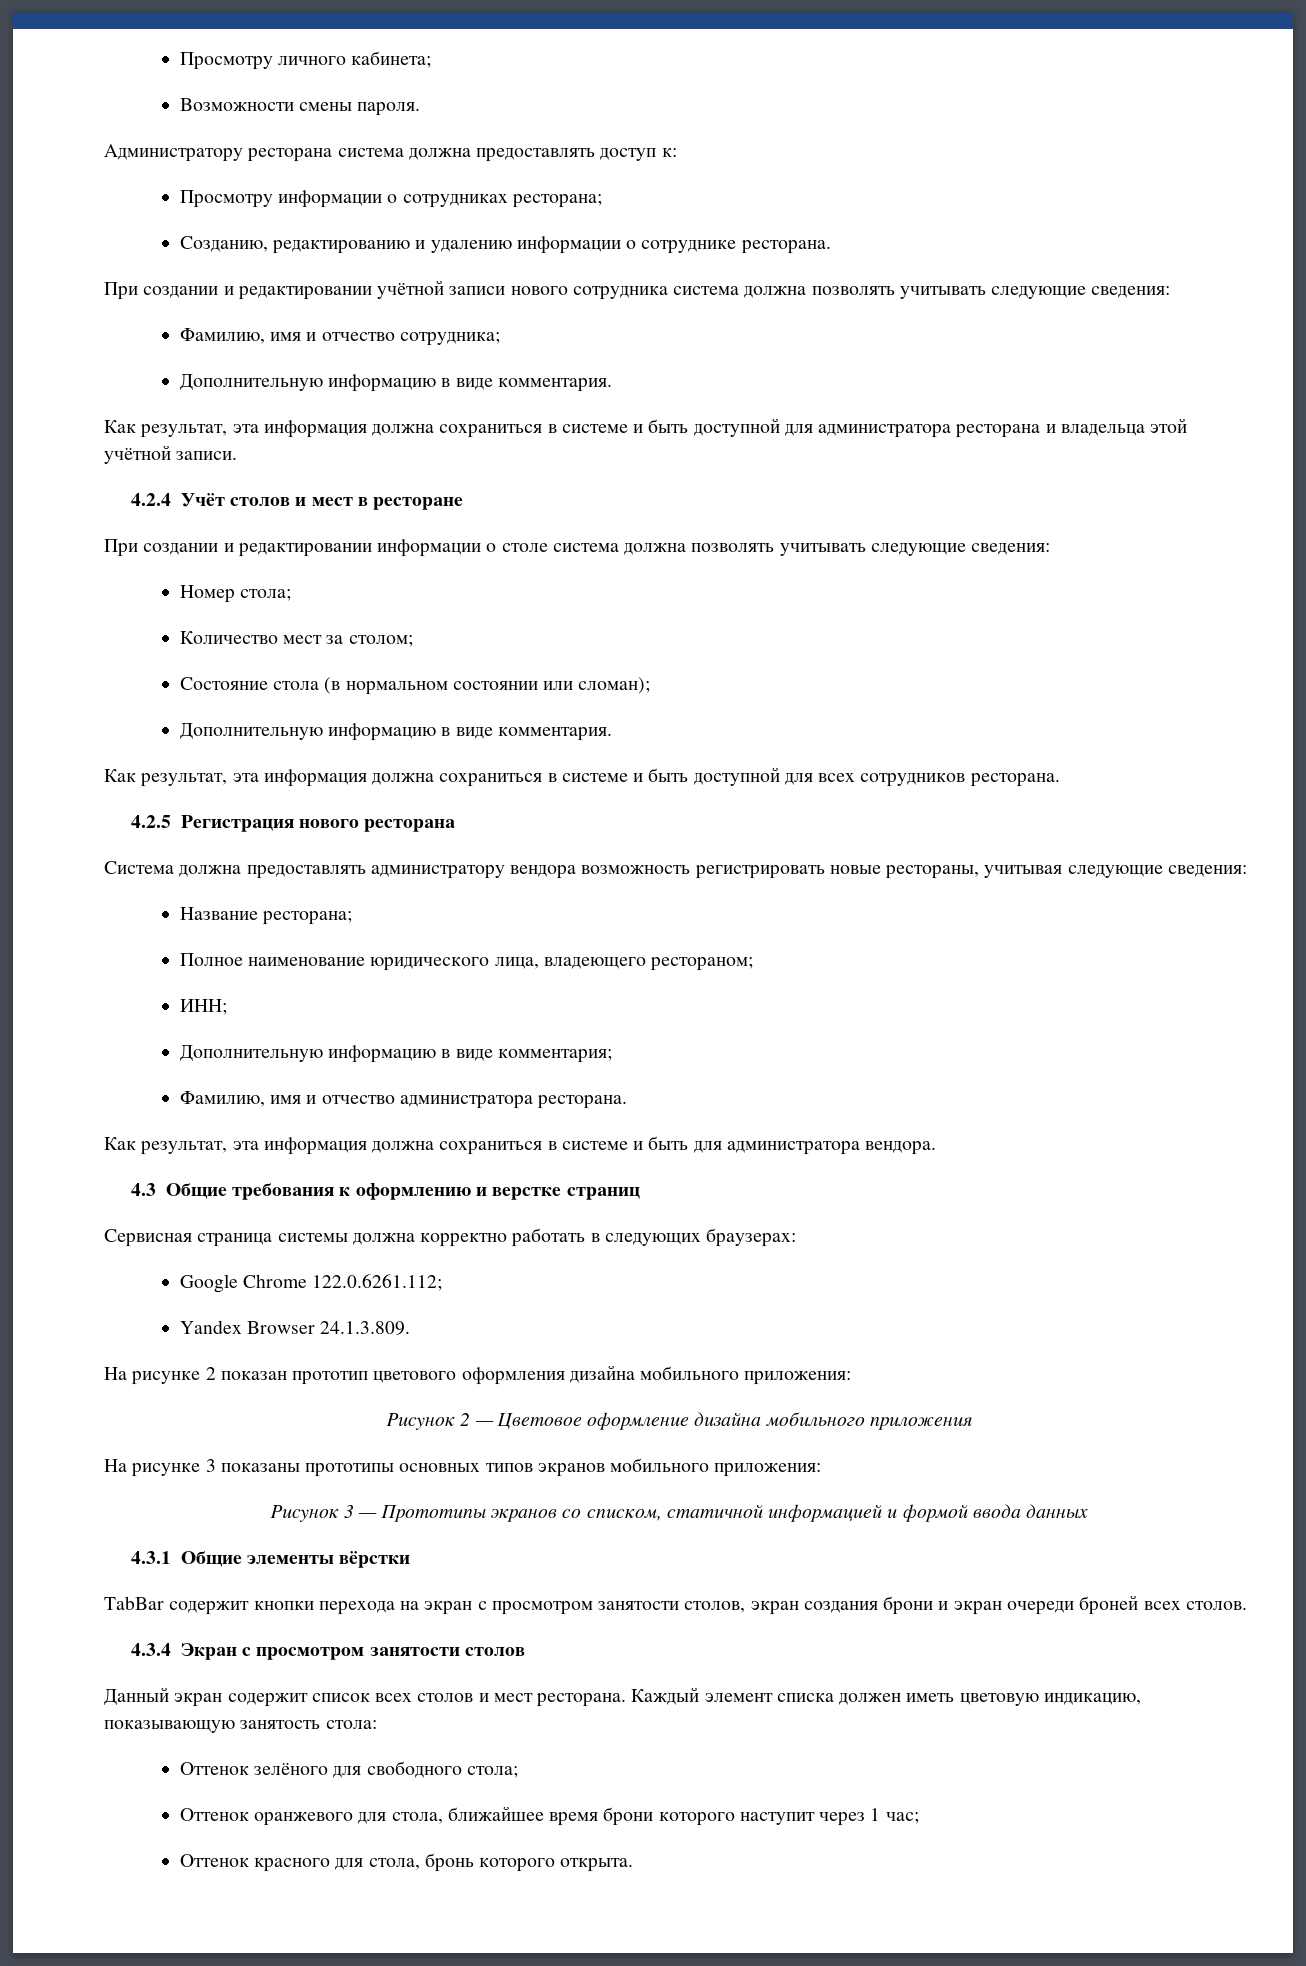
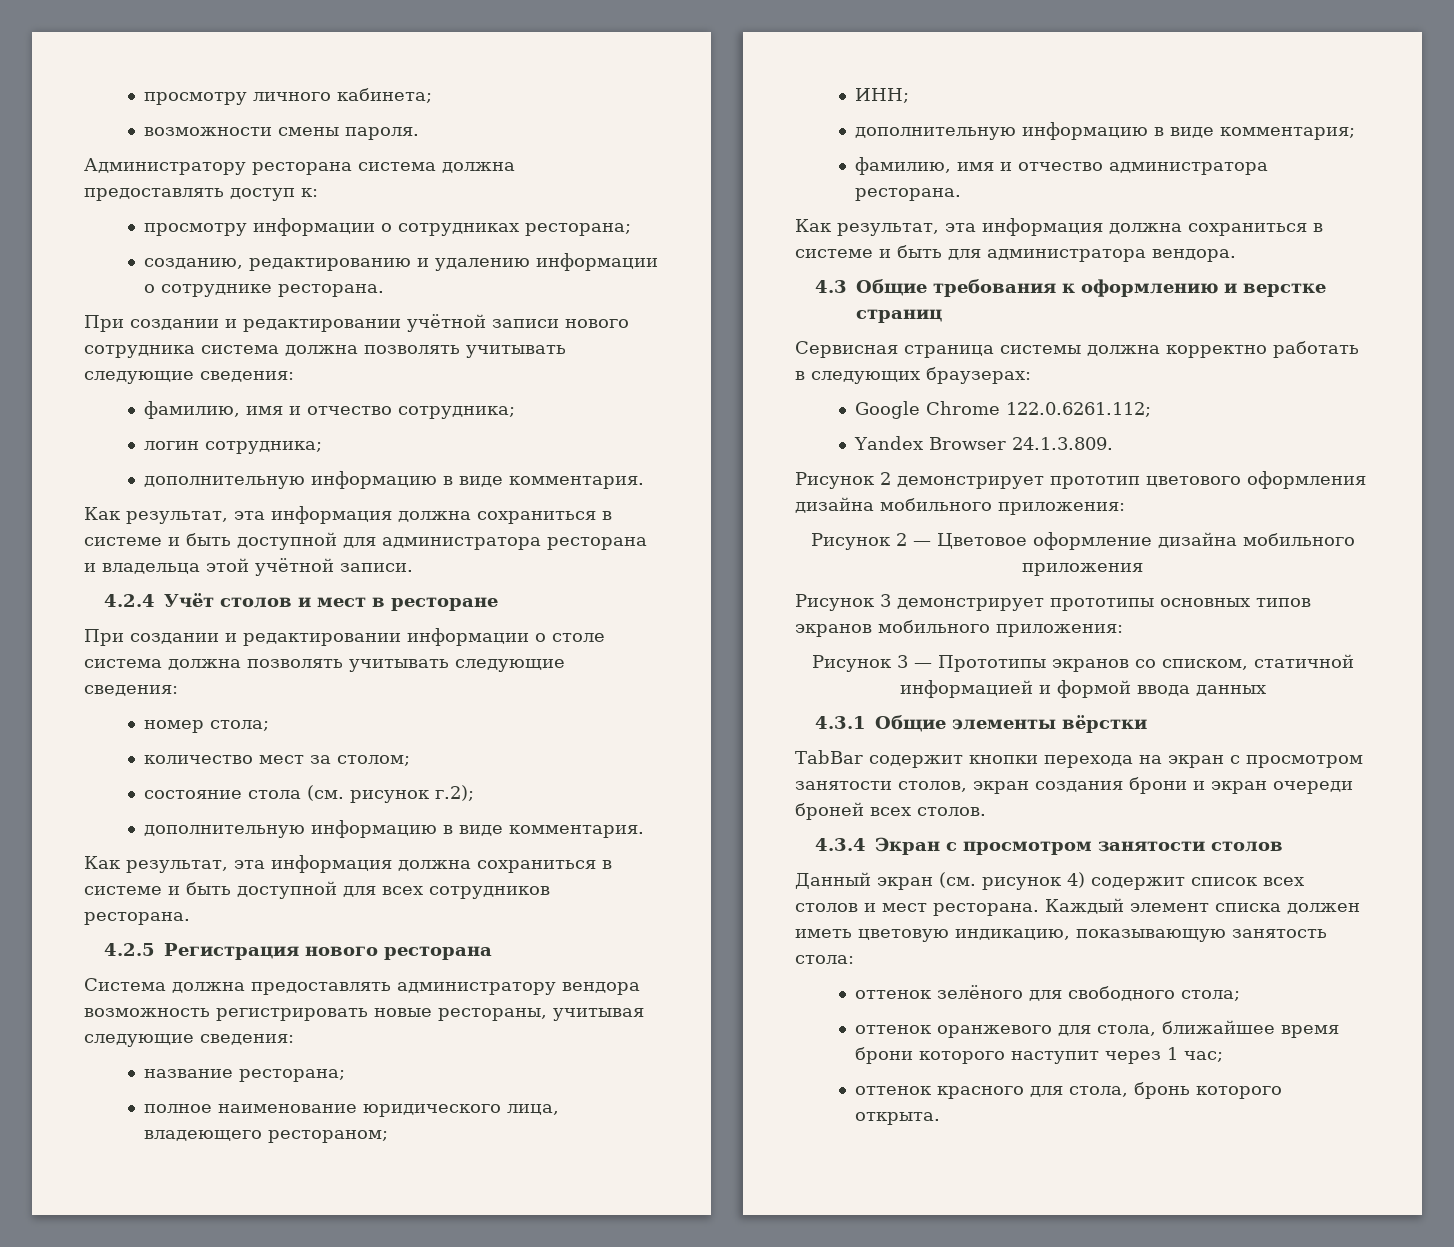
- Просмотру личного кабинета;
+ просмотру личного кабинета;
- Возможности смены пароля.
+ возможности смены пароля.
- Просмотру информации о сотрудниках ресторана;
+ просмотру информации о сотрудниках ресторана;
- Созданию, редактированию и удалению информации о сотруднике ресторана.
+ созданию, редактированию и удалению информации о сотруднике ресторана.
- Фамилию, имя и отчество сотрудника;
- Дополнительную информацию в виде комментария.
+ фамилию, имя и отчество сотрудника;
+ логин сотрудника;
+ дополнительную информацию в виде комментария.
- Номер стола;
- Количество мест за столом;
+ номер стола;
+ количество мест за столом;
- Состояние стола (в нормальном состоянии или сломан);
- Дополнительную информацию в виде комментария.
+ состояние стола (см. рисунок г.2);
+ дополнительную информацию в виде комментария.
- Название ресторана;
- Полное наименование юридического лица, владеющего рестораном;
+ название ресторана;
+ полное наименование юридического лица, владеющего рестораном;
- Дополнительную информацию в виде комментария;
+ дополнительную информацию в виде комментария;
- Фамилию, имя и отчество администратора ресторана.
+ фамилию, имя и отчество администратора ресторана.
- На рисунке 2 показан прототип цветового оформления дизайна мобильного приложения:
+ Рисунок 2 демонстрирует прототип цветового оформления дизайна мобильного приложения:
- На рисунке 3 показаны прототипы основных типов экранов мобильного приложения:
+ Рисунок 3 демонстрирует прототипы основных типов экранов мобильного приложения:
- Данный экран содержит список всех столов и мест ресторана.
+ Данный экран (см. рисунок 4) содержит список всех столов и мест ресторана.
- Оттенок зелёного для свободного стола;
+ оттенок зелёного для свободного стола;
- Оттенок оранжевого для стола, ближайшее время брони которого наступит через 1 час;
+ оттенок оранжевого для стола, ближайшее время брони которого наступит через 1 час;
- Оттенок красного для стола, бронь которого открыта.
+ оттенок красного для стола, бронь которого открыта.

